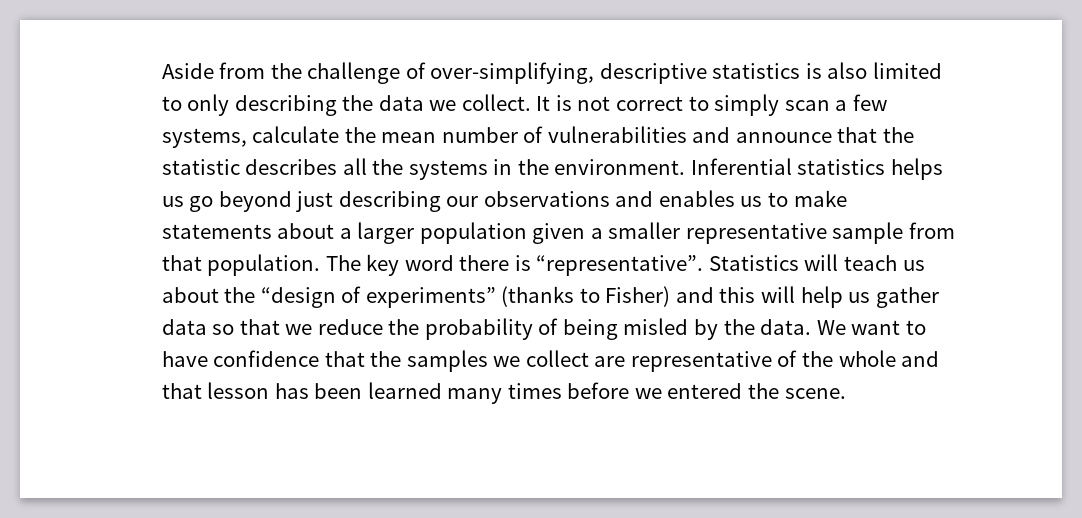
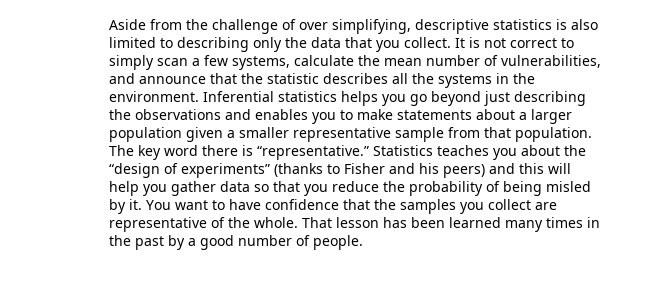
- Aside from the challenge of over-simplifying, descriptive statistics is also limited to only describing the data we collect.
+ Aside from the challenge of over simplifying, descriptive statistics is also limited to describing only the data that you collect.
- It is not correct to simply scan a few systems, calculate the mean number of vulnerabilities and announce that the statistic describes all the systems in the environment.
+ It is not correct to simply scan a few systems, calculate the mean number of vulnerabilities, and announce that the statistic describes all the systems in the environment.
- Inferential statistics helps us go beyond just describing our observations and enables us to make statements about a larger population given a smaller representative sample from that population.
+ Inferential statistics helps you go beyond just describing the observations and enables you to make statements about a larger population given a smaller representative sample from that population.
- The key word there is “representative”. Statistics will teach us about the “design of experiments” (thanks to Fisher) and this will help us gather data so that we reduce the probability of being misled by the data. We want to have confidence that the samples we collect are representative of the whole and that lesson has been learned many times before we entered the scene.
+ The key word there is “representative.” Statistics teaches you about the “design of experiments” (thanks to Fisher and his peers) and this will help you gather data so that you reduce the probability of being misled by it. You want to have confidence that the samples you collect are representative of the whole. That lesson has been learned many times in the past by a good number of people.

